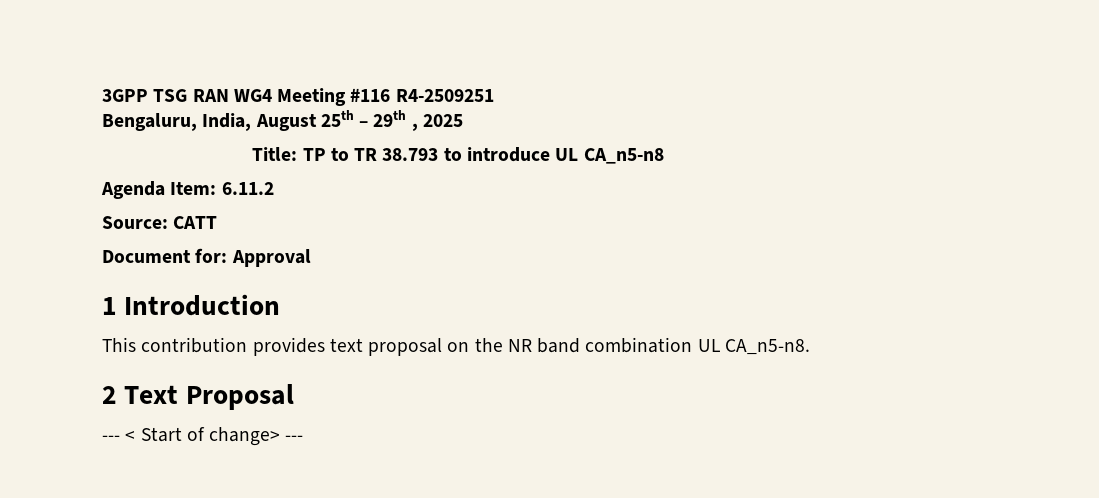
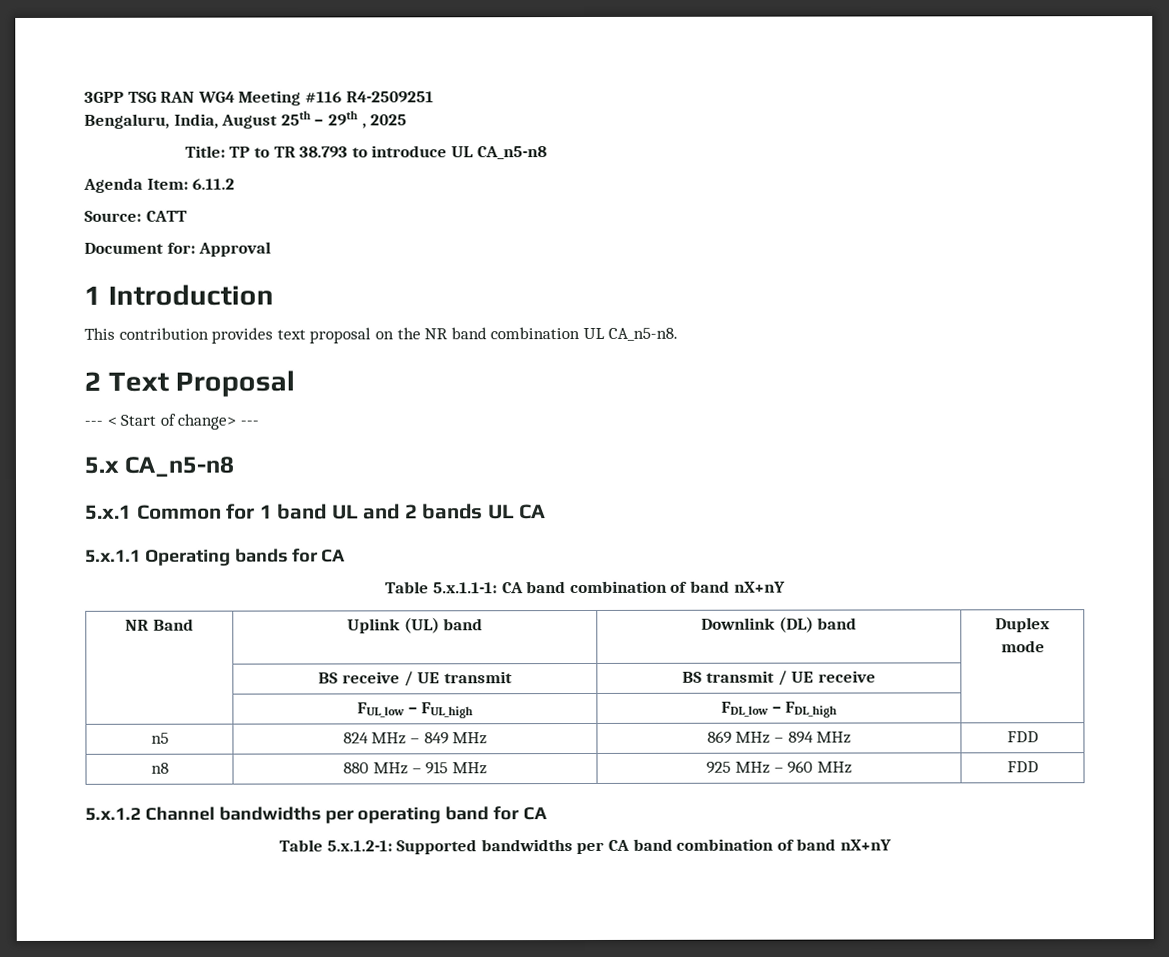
+ 5.x CA_n5-n8
+ 5.x.1 Common for 1 band UL and 2 bands UL CA
+ 5.x.1.1 Operating bands for CA
+ Table 5.x.1.1-1: CA band combination of band nX+nY
+ NR Band | Uplink (UL) band | Downlink (DL) band | Duplex
+ mode
+ | BS receive / UE transmit | BS transmit / UE receive |
+ | FUL_low – FUL_high | FDL_low – FDL_high |
+ n5 | 824 MHz – 849 MHz | 869 MHz – 894 MHz | FDD
+ n8 | 880 MHz – 915 MHz | 925 MHz – 960 MHz | FDD
+ 5.x.1.2 Channel bandwidths per operating band for CA
+ Table 5.x.1.2-1: Supported bandwidths per CA band combination of band nX+nY

